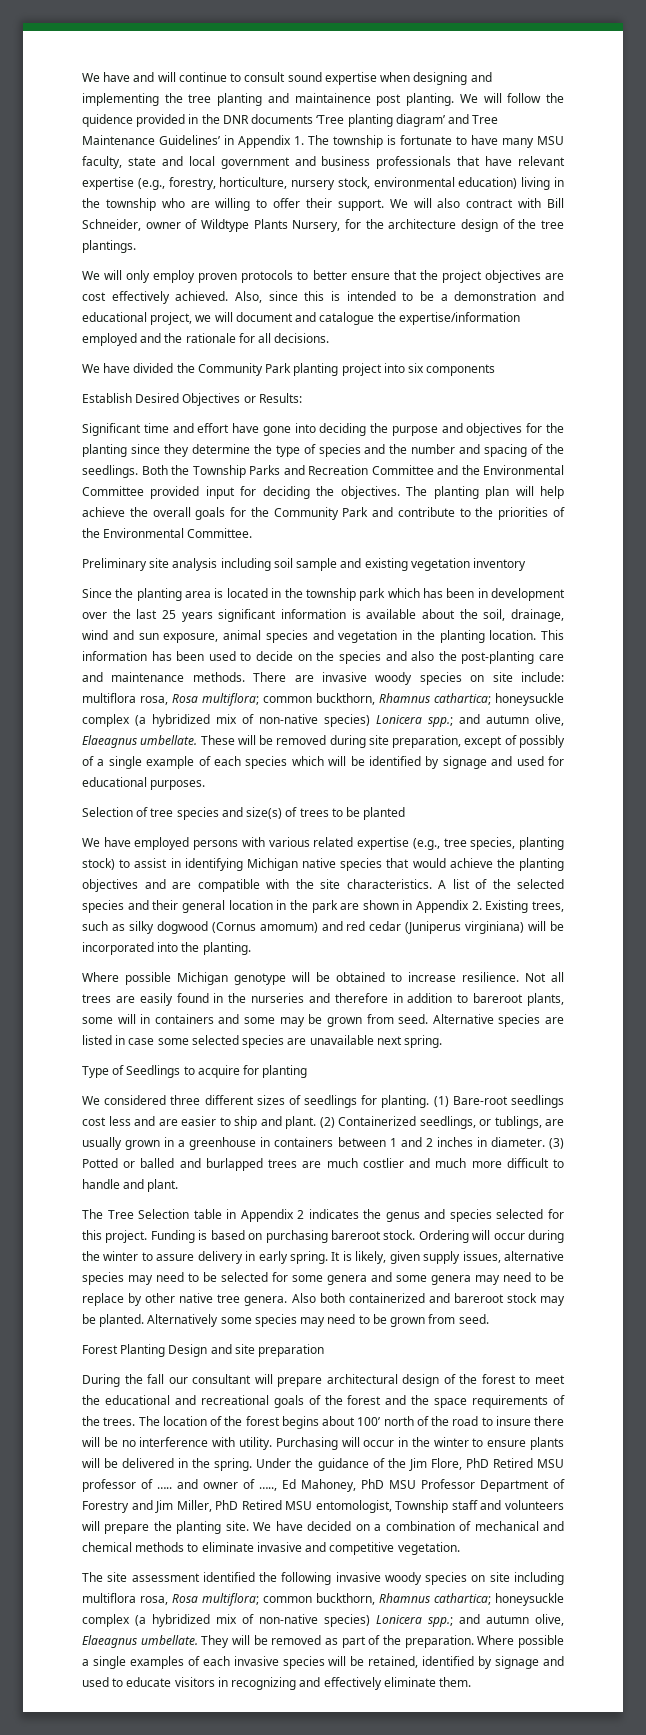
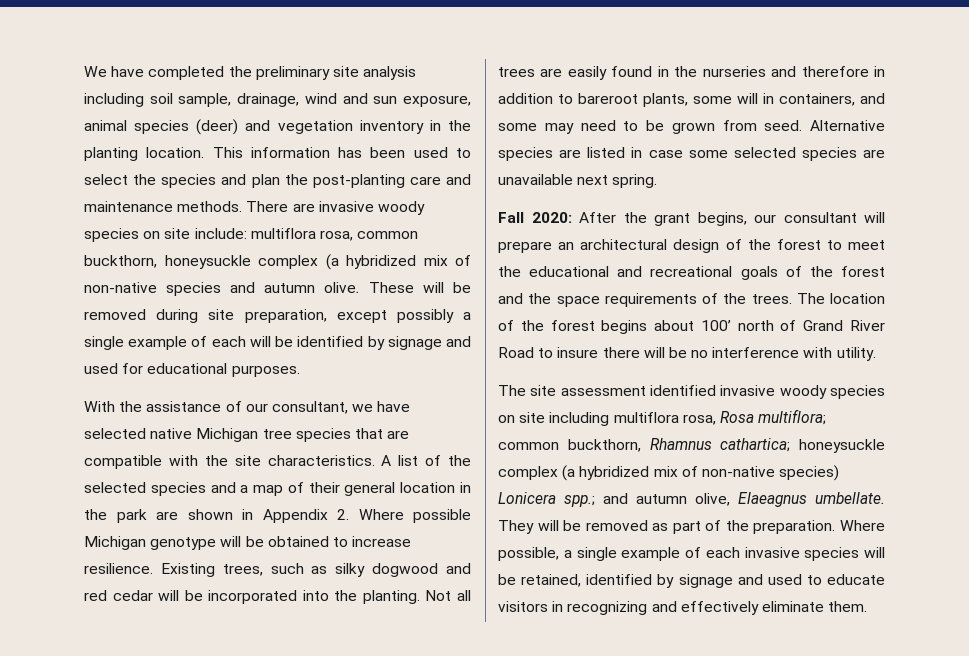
- We have and will continue to consult sound expertise when designing and implementing the tree planting and maintainence post planting. We will follow the quidence provided in the DNR documents ‘Tree planting diagram’ and Tree Maintenance Guidelines’ in Appendix 1. The township is fortunate to have many MSU faculty, state and local government and business professionals that have relevant expertise (e.g., forestry, horticulture, nursery stock, environmental education) living in the township who are willing to offer their support. We will also contract with Bill Schneider, owner of Wildtype Plants Nursery, for the architecture design of the tree plantings.
- We will only employ proven protocols to better ensure that the project objectives are cost effectively achieved. Also, since this is intended to be a demonstration and educational project, we will document and catalogue the expertise/information employed and the rationale for all decisions.
- We have divided the Community Park planting project into six components
- Establish Desired Objectives or Results:
- Significant time and effort have gone into deciding the purpose and objectives for the planting since they determine the type of species and the number and spacing of the seedlings. Both the Township Parks and Recreation Committee and the Environmental Committee provided input for deciding the objectives. The planting plan will help achieve the overall goals for the Community Park and contribute to the priorities of the Environmental Committee.
- Preliminary site analysis including soil sample and existing vegetation inventory
- Since the planting area is located in the township park which has been in development over the last 25 years significant information is available about the soil, drainage, wind and sun exposure, animal species and vegetation in the planting location.
+ We have completed the preliminary site analysis including soil sample, drainage, wind and sun exposure, animal species (deer) and vegetation inventory in the planting location.
- This information has been used to decide on the species and also the post-planting care and maintenance methods.
+ This information has been used to select the species and plan the post-planting care and maintenance methods.
- There are invasive woody species on site include: multiflora rosa, Rosa multiflora; common buckthorn, Rhamnus cathartica; honeysuckle complex (a hybridized mix of non-native species) Lonicera spp.; and autumn olive, Elaeagnus umbellate.
+ There are invasive woody species on site include: multiflora rosa, common buckthorn, honeysuckle complex (a hybridized mix of non-native species and autumn olive.
- These will be removed during site preparation, except of possibly of a single example of each species which will be identified by signage and used for educational purposes.
+ These will be removed during site preparation, except possibly a single example of each will be identified by signage and used for educational purposes.
- Selection of tree species and size(s) of trees to be planted
- We have employed persons with various related expertise (e.g., tree species, planting stock) to assist in identifying Michigan native species that would achieve the planting objectives and are compatible with the site characteristics.
+ With the assistance of our consultant, we have selected native Michigan tree species that are compatible with the site characteristics.
- A list of the selected species and their general location in the park are shown in Appendix 2. Existing trees, such as silky dogwood (Cornus amomum) and red cedar (Juniperus virginiana) will be incorporated into the planting.
- Where possible Michigan genotype will be obtained to increase resilience.
+ A list of the selected species and a map of their general location in the park are shown in Appendix 2. Where possible Michigan genotype will be obtained to increase resilience.
+ Existing trees, such as silky dogwood and red cedar will be incorporated into the planting.
- Not all trees are easily found in the nurseries and therefore in addition to bareroot plants, some will in containers and some may be grown from seed.
+ Not all trees are easily found in the nurseries and therefore in addition to bareroot plants, some will in containers, and some may need to be grown from seed.
- Type of Seedlings to acquire for planting
- We considered three different sizes of seedlings for planting. (1) Bare-root seedlings cost less and are easier to ship and plant. (2) Containerized seedlings, or tublings, are usually grown in a greenhouse in containers between 1 and 2 inches in diameter. (3) Potted or balled and burlapped trees are much costlier and much more difficult to handle and plant.
- The Tree Selection table in Appendix 2 indicates the genus and species selected for this project. Funding is based on purchasing bareroot stock. Ordering will occur during the winter to assure delivery in early spring. It is likely, given supply issues, alternative species may need to be selected for some genera and some genera may need to be replace by other native tree genera. Also both containerized and bareroot stock may be planted. Alternatively some species may need to be grown from seed.
- Forest Planting Design and site preparation
- During the fall our consultant will prepare architectural design of the forest to meet the educational and recreational goals of the forest and the space requirements of the trees.
+ Fall 2020: After the grant begins, our consultant will prepare an architectural design of the forest to meet the educational and recreational goals of the forest and the space requirements of the trees.
- The location of the forest begins about 100’ north of the road to insure there will be no interference with utility. Purchasing will occur in the winter to ensure plants will be delivered in the spring. Under the guidance of the Jim Flore, PhD Retired MSU professor of ….. and owner of ….., Ed Mahoney, PhD MSU Professor Department of Forestry and Jim Miller, PhD Retired MSU entomologist, Township staff and volunteers will prepare the planting site. We have decided on a combination of mechanical and chemical methods to eliminate invasive and competitive vegetation.
+ The location of the forest begins about 100’ north of Grand River Road to insure there will be no interference with utility.
- The site assessment identified the following invasive woody species on site including multiflora rosa, Rosa multiflora; common buckthorn, Rhamnus cathartica; honeysuckle complex (a hybridized mix of non-native species) Lonicera spp.; and autumn olive, Elaeagnus umbellate.
+ The site assessment identified invasive woody species on site including multiflora rosa, Rosa multiflora; common buckthorn, Rhamnus cathartica; honeysuckle complex (a hybridized mix of non-native species) Lonicera spp.; and autumn olive, Elaeagnus umbellate.
- Where possible a single examples of each invasive species will be retained, identified by signage and used to educate visitors in recognizing and effectively eliminate them.
+ Where possible, a single example of each invasive species will be retained, identified by signage and used to educate visitors in recognizing and effectively eliminate them.

